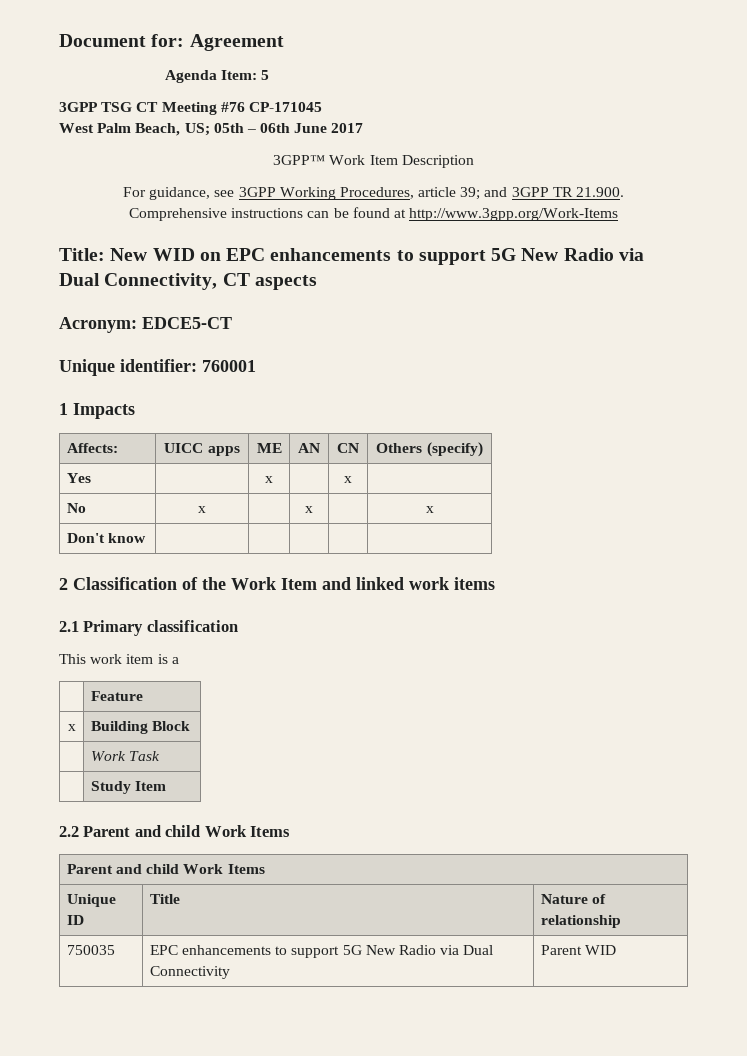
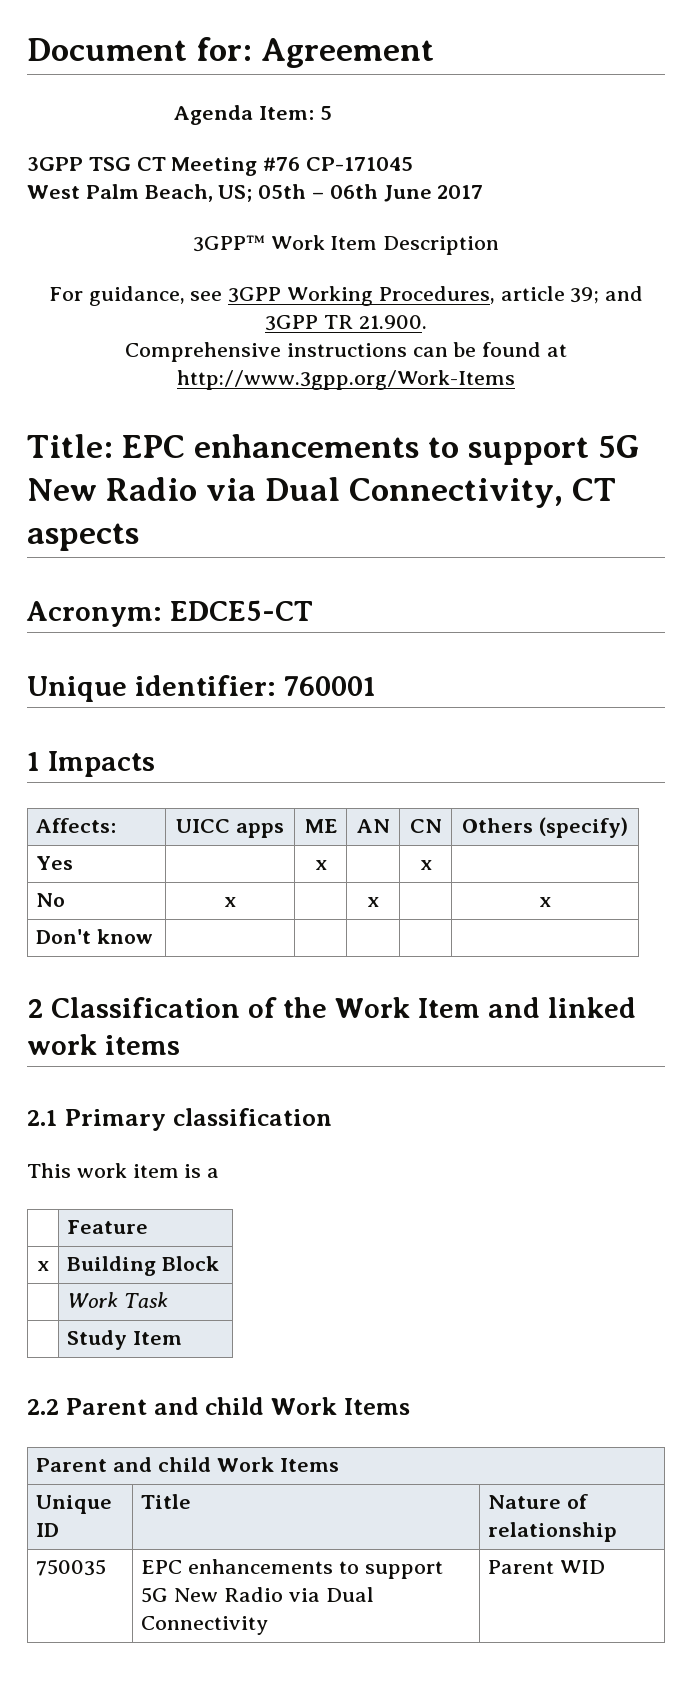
- Title: New WID on EPC enhancements to support 5G New Radio via Dual Connectivity, CT aspects
+ Title: EPC enhancements to support 5G New Radio via Dual Connectivity, CT aspects

